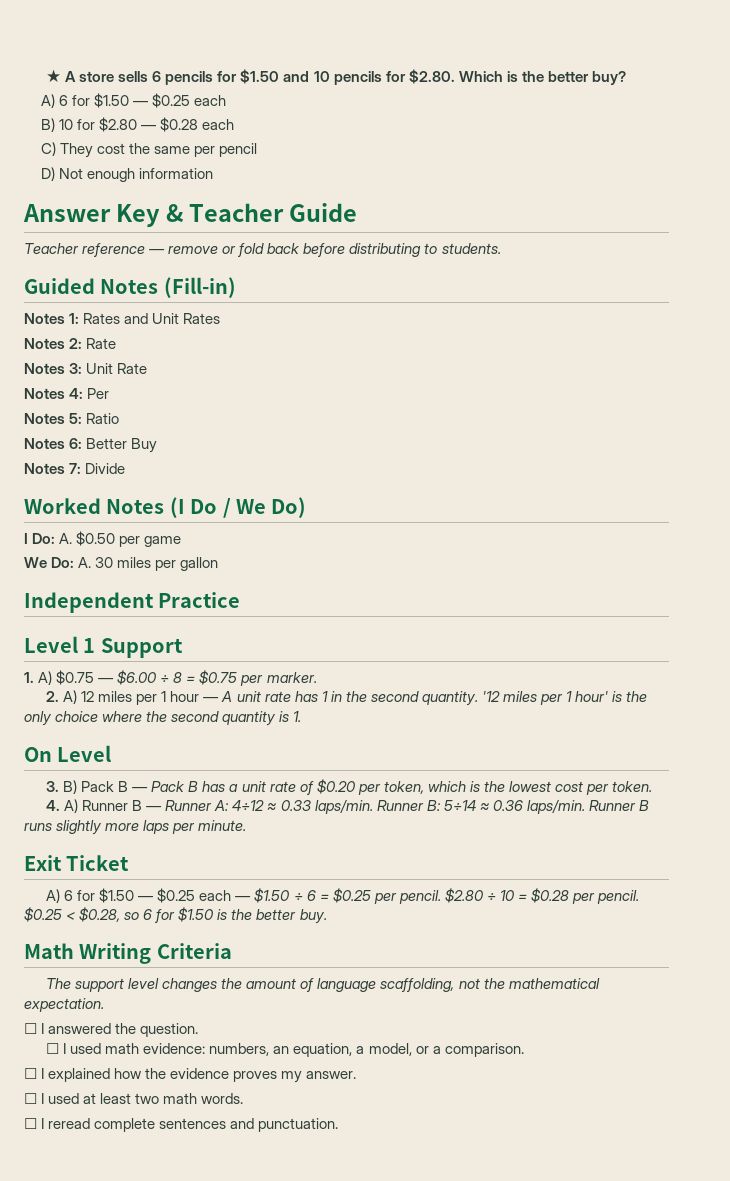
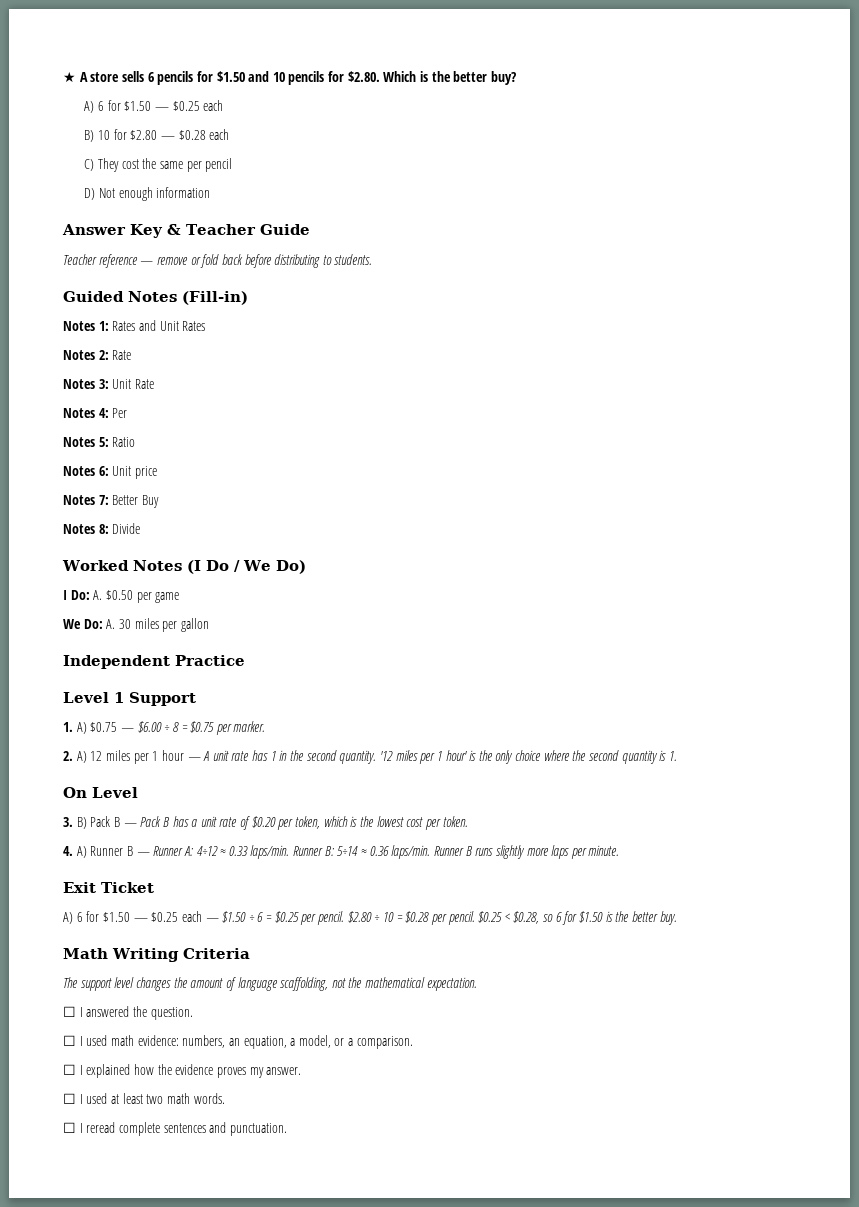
- Notes 6: Better Buy
+ Notes 6: Unit price
+ Notes 7: Better Buy
- Notes 7: Divide
+ Notes 8: Divide

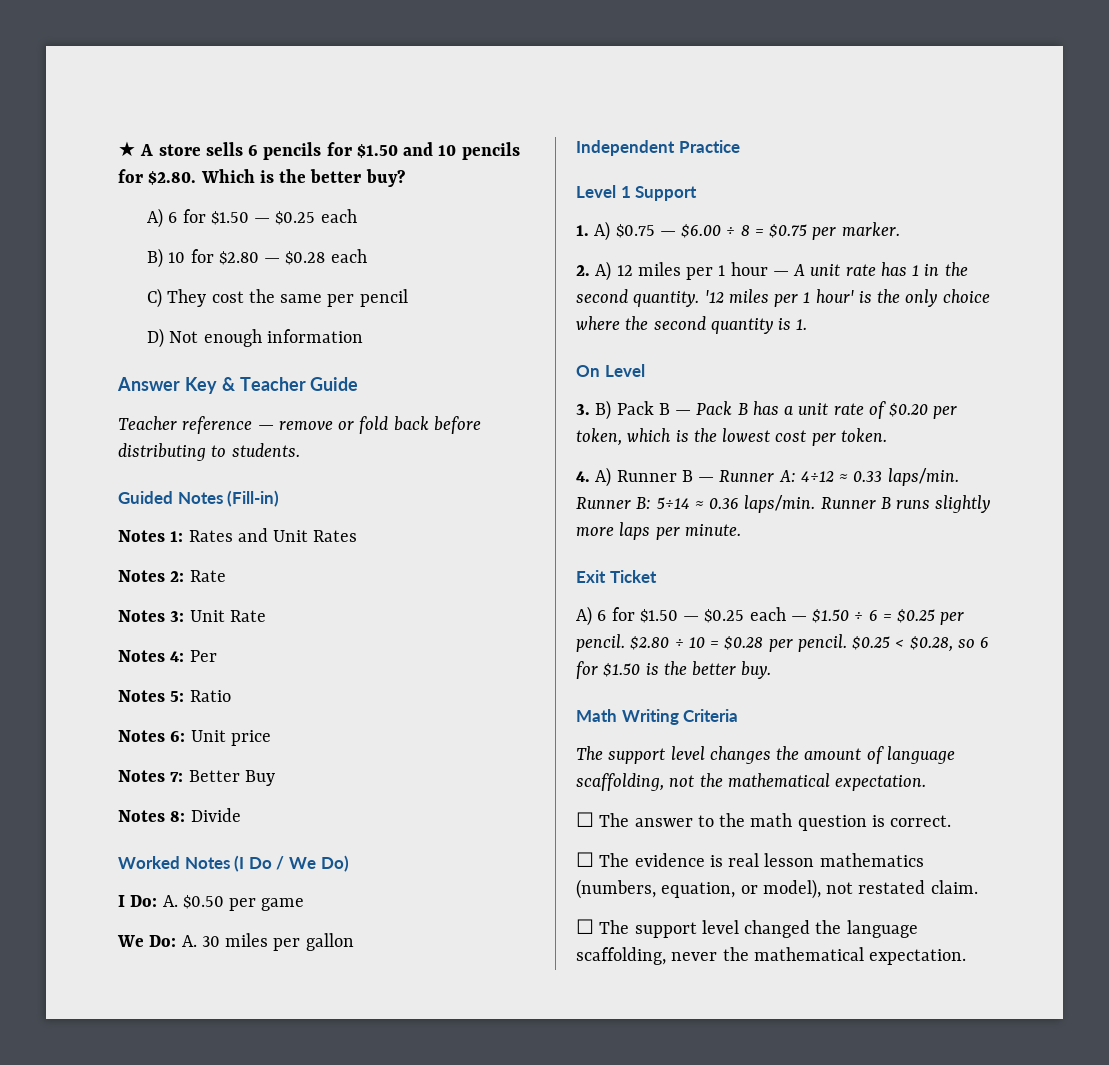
- ☐ I answered the question.
- ☐ I used math evidence: numbers, an equation, a model, or a comparison.
- ☐ I explained how the evidence proves my answer.
- ☐ I used at least two math words.
- ☐ I reread complete sentences and punctuation.
+ ☐ The answer to the math question is correct.
+ ☐ The evidence is real lesson mathematics (numbers, equation, or model), not restated claim.
+ ☐ The support level changed the language scaffolding, never the mathematical expectation.

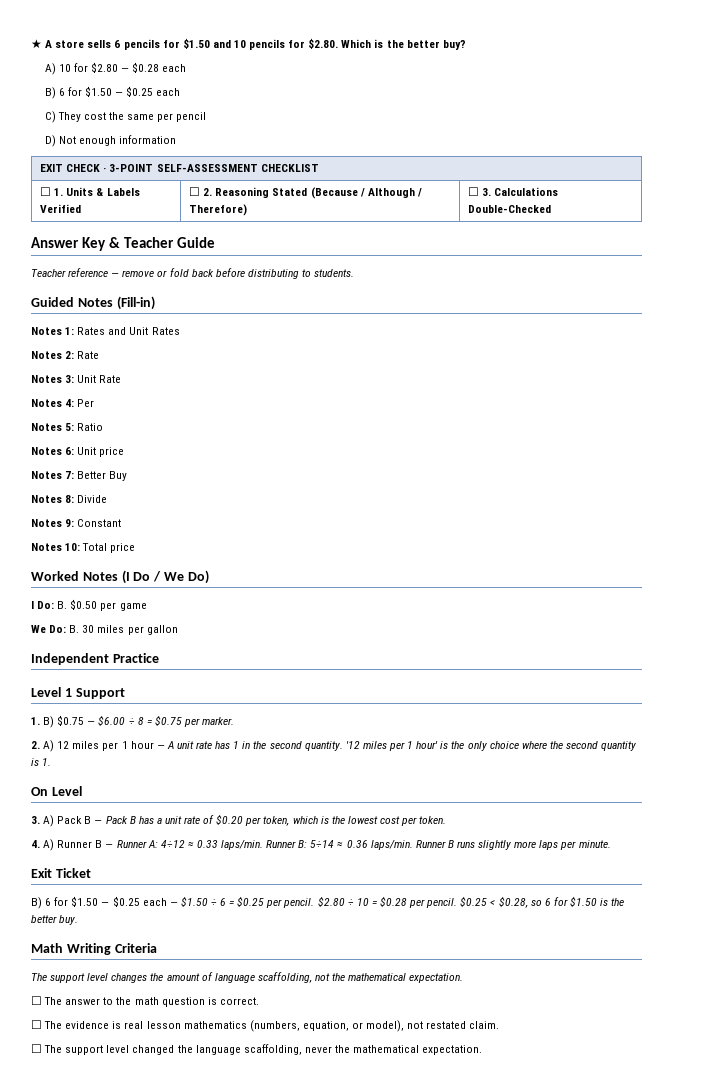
  ★ A store sells 6 pencils for $1.50 and 10 pencils for $2.80. Which is the better buy?
- A) 6 for $1.50 — $0.25 each
- B) 10 for $2.80 — $0.28 each
+ A) 10 for $2.80 — $0.28 each
+ B) 6 for $1.50 — $0.25 each
+ EXIT CHECK · 3-POINT SELF-ASSESSMENT CHECKLIST
+ ☐ 1. Units & Labels Verified | ☐ 2. Reasoning Stated (Because / Although / Therefore) | ☐ 3. Calculations Double-Checked
+ Notes 9: Constant
+ Notes 10: Total price
- I Do: A. $0.50 per game
+ I Do: B. $0.50 per game
- We Do: A. 30 miles per gallon
+ We Do: B. 30 miles per gallon
- 1. A) $0.75 — $6.00 ÷ 8 = $0.75 per marker.
+ 1. B) $0.75 — $6.00 ÷ 8 = $0.75 per marker.
- 3. B) Pack B — Pack B has a unit rate of $0.20 per token, which is the lowest cost per token.
+ 3. A) Pack B — Pack B has a unit rate of $0.20 per token, which is the lowest cost per token.
- A) 6 for $1.50 — $0.25 each — $1.50 ÷ 6 = $0.25 per pencil.
+ B) 6 for $1.50 — $0.25 each — $1.50 ÷ 6 = $0.25 per pencil.

